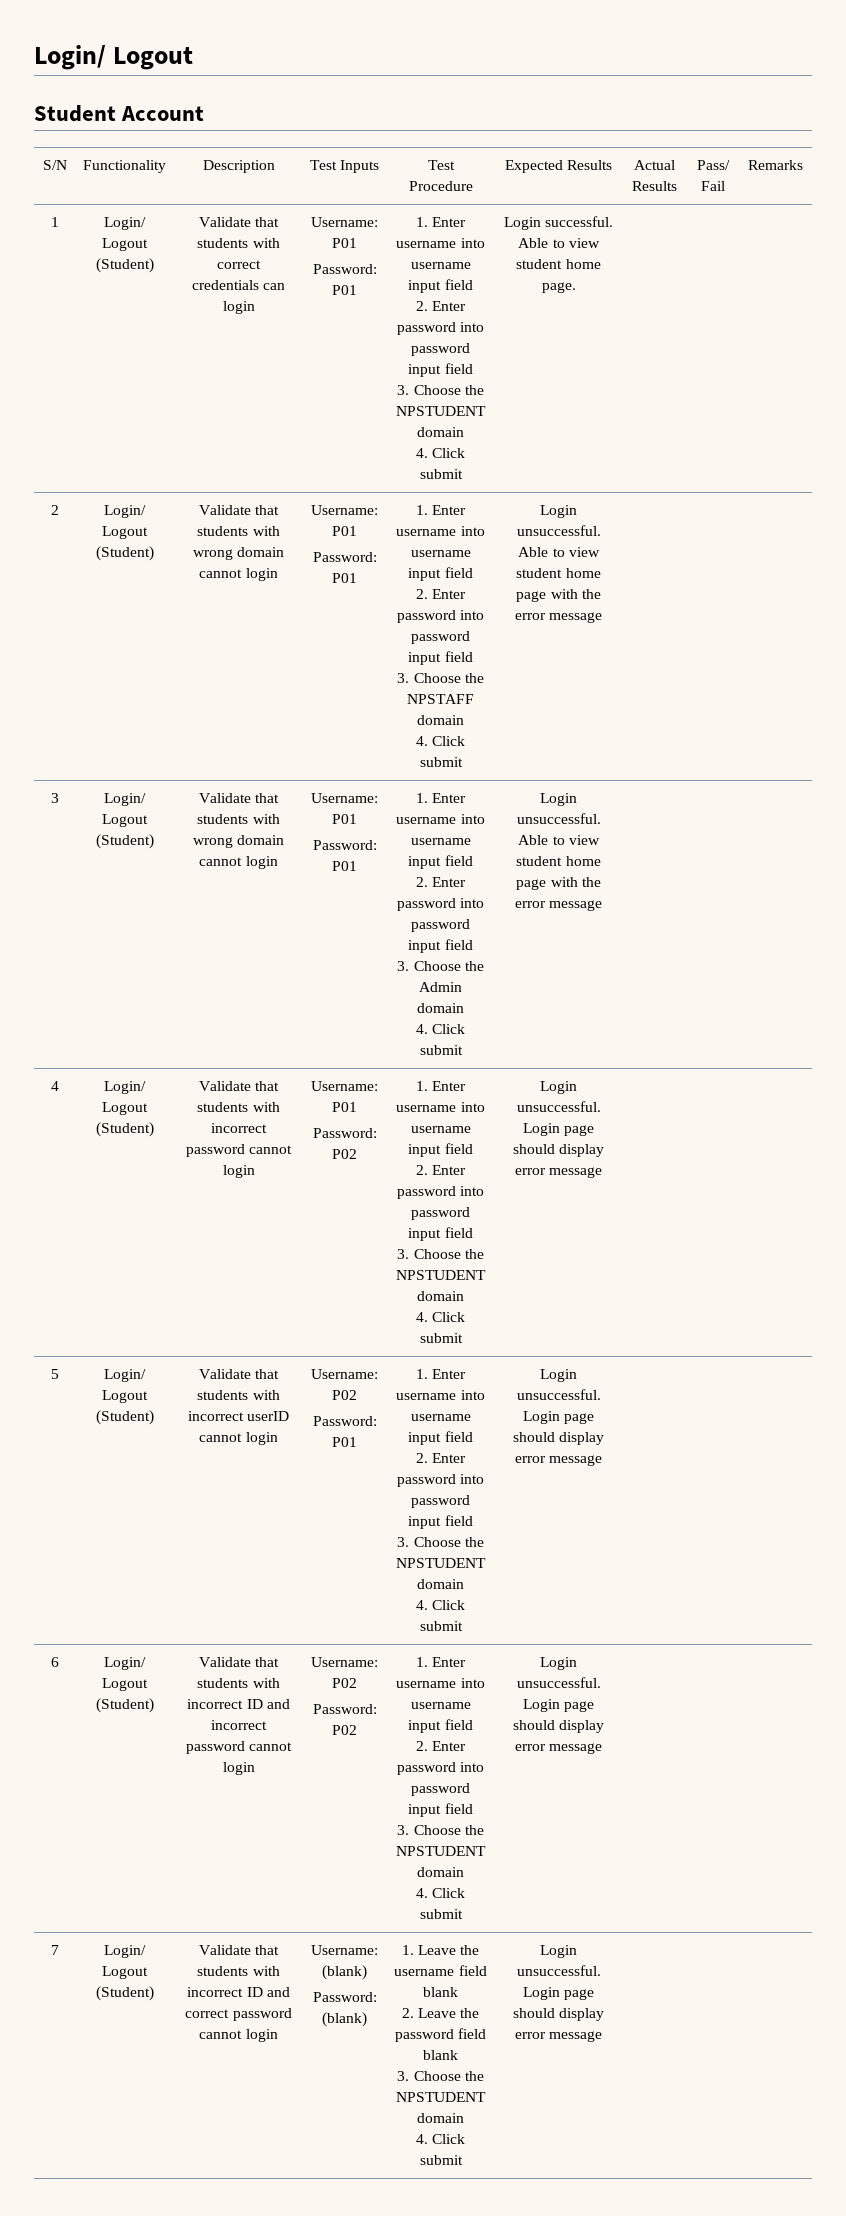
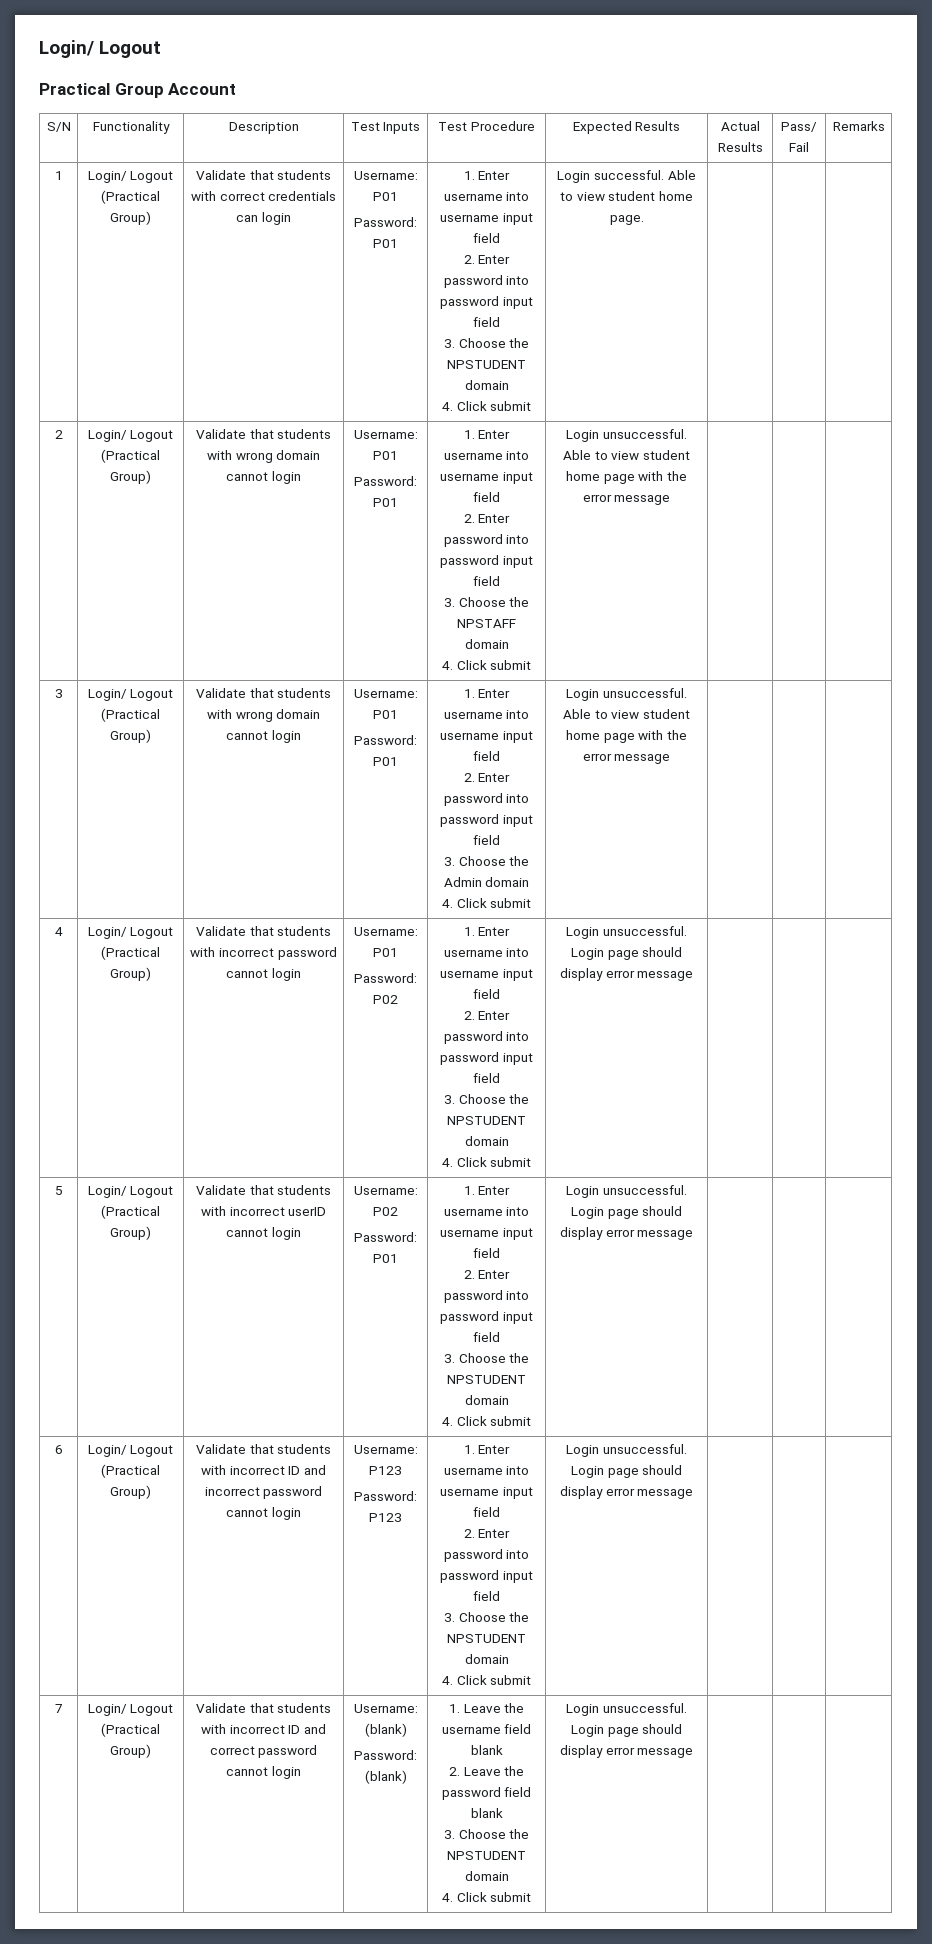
- Student Account
+ Practical Group Account
- 1 | Login/ Logout (Student)
+ 1 | Login/ Logout (Practical Group)
- 2 | Login/ Logout (Student)
+ 2 | Login/ Logout (Practical Group)
- 3 | Login/ Logout (Student)
+ 3 | Login/ Logout (Practical Group)
- 4 | Login/ Logout (Student)
+ 4 | Login/ Logout (Practical Group)
- 5 | Login/ Logout (Student)
+ 5 | Login/ Logout (Practical Group)
- 6 | Login/ Logout (Student)
+ 6 | Login/ Logout (Practical Group)
- Validate that students with incorrect ID and incorrect password cannot login | Username: P02
- Password: P02
+ Validate that students with incorrect ID and incorrect password cannot login | Username: P123
+ Password: P123
- 7 | Login/ Logout (Student)
+ 7 | Login/ Logout (Practical Group)

